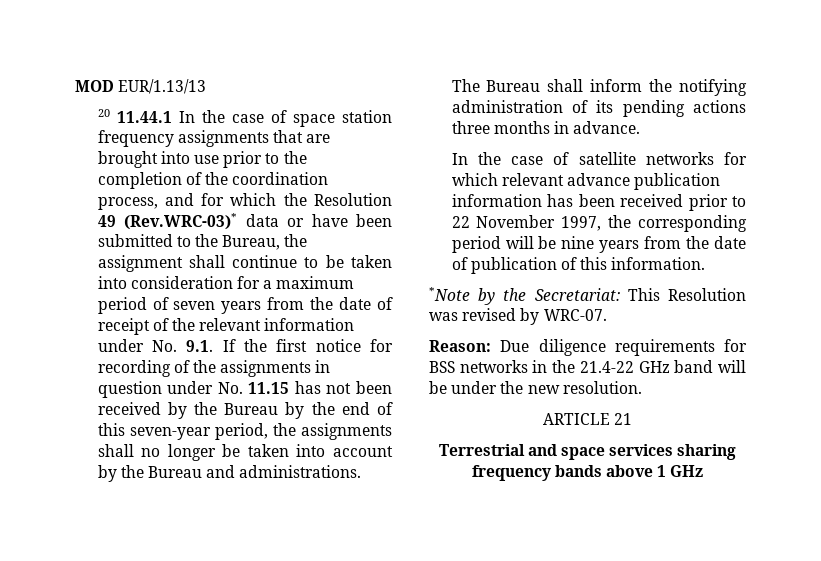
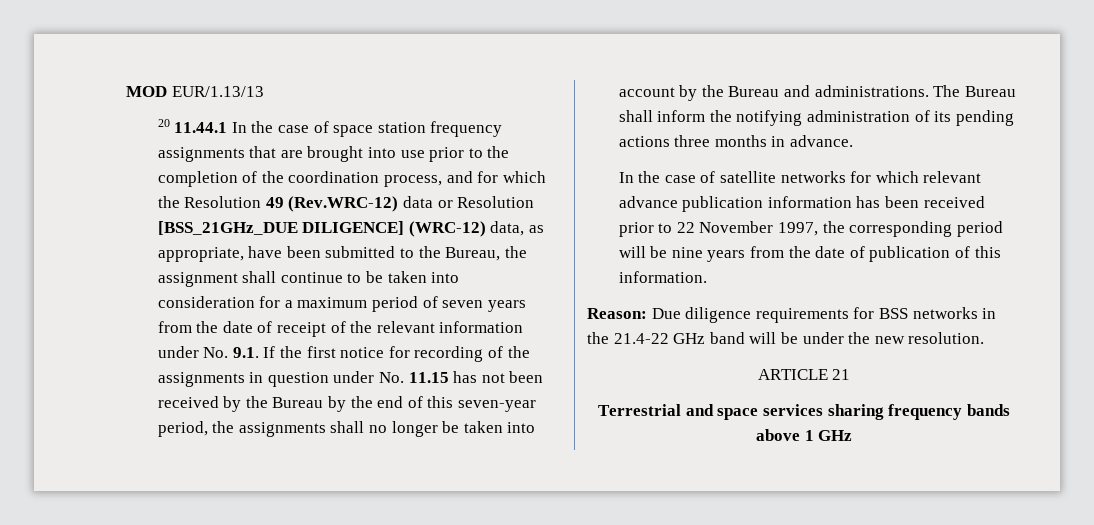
- 20 11.44.1 In the case of space station frequency assignments that are brought into use prior to the completion of the coordination process, and for which the Resolution 49 (Rev.WRC-03)* data or have been submitted to the Bureau, the assignment shall continue to be taken into consideration for a maximum period of seven years from the date of receipt of the relevant information under No. 9.1. If the first notice for recording of the assignments in question under No. 11.15 has not been received by the Bureau by the end of this seven-year period, the assignments shall no longer be taken into account by the Bureau and administrations.
+ 20 11.44.1 In the case of space station frequency assignments that are brought into use prior to the completion of the coordination process, and for which the Resolution 49 (Rev.WRC-12) data or Resolution [BSS_21GHz_DUE DILIGENCE] (WRC-12) data, as appropriate, have been submitted to the Bureau, the assignment shall continue to be taken into consideration for a maximum period of seven years from the date of receipt of the relevant information under No. 9.1. If the first notice for recording of the assignments in question under No. 11.15 has not been received by the Bureau by the end of this seven-year period, the assignments shall no longer be taken into account by the Bureau and administrations.
- *Note by the Secretariat: This Resolution was revised by WRC-07.

